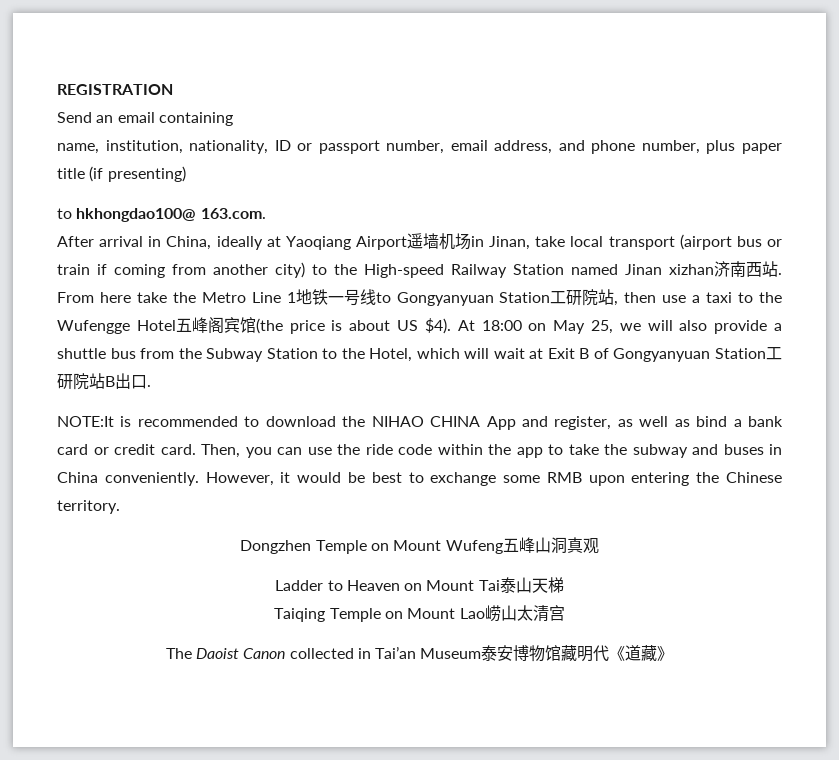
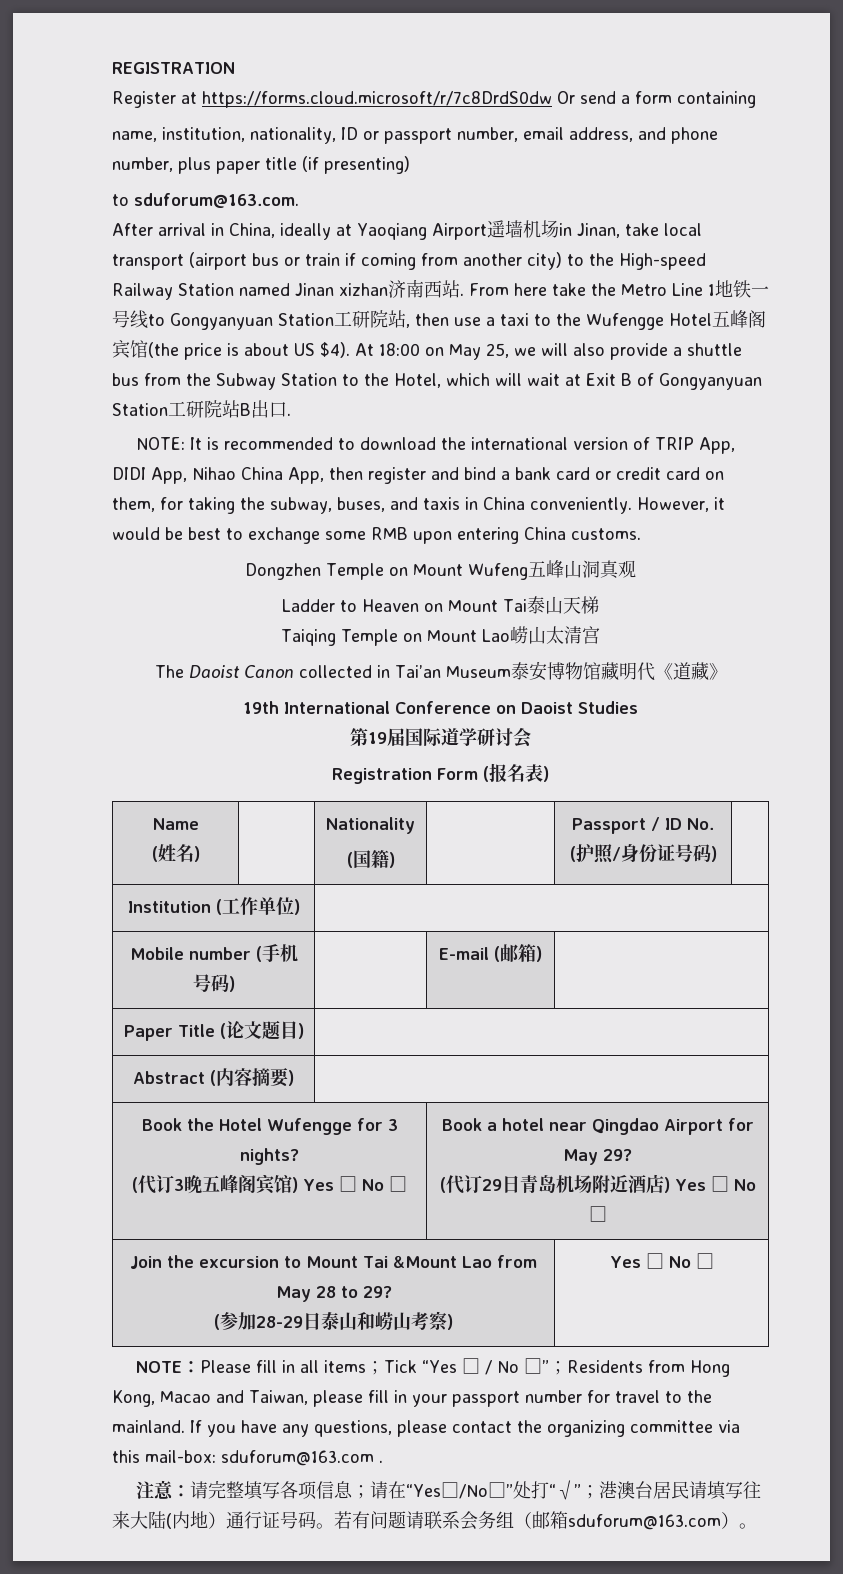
- Send an email containing
+ Register at https://forms.cloud.microsoft/r/7c8DrdS0dw Or send a form containing
- to hkhongdao100@ 163.com.
+ to sduforum@163.com.
- NOTE:It is recommended to download the NIHAO CHINA App and register, as well as bind a bank card or credit card. Then, you can use the ride code within the app to take the subway and buses in China conveniently.
+ NOTE: It is recommended to download the international version of TRIP App, DIDI App, Nihao China App, then register and bind a bank card or credit card on them, for taking the subway, buses, and taxis in China conveniently.
- However, it would be best to exchange some RMB upon entering the Chinese territory.
+ However, it would be best to exchange some RMB upon entering China customs.
+ 19th International Conference on Daoist Studies
+ 第19届国际道学研讨会
+ Registration Form (报名表)
+ Name
+ (姓名) | | Nationality
+ (国籍) | | Passport / ID No.
+ (护照/身份证号码) |
+ Institution (工作单位) |
+ Mobile number (手机号码) | | E-mail (邮箱) |
+ Paper Title (论文题目) |
+ Abstract (内容摘要) |
+ Book the Hotel Wufengge for 3 nights?
+ (代订3晚五峰阁宾馆) Yes □ No □ | Book a hotel near Qingdao Airport for May 29?
+ (代订29日青岛机场附近酒店) Yes □ No □
+ Join the excursion to Mount Tai &Mount Lao from May 28 to 29?
+ (参加28-29日泰山和崂山考察) | Yes □ No □
+ NOTE：Please fill in all items；Tick “Yes □ / No □”；Residents from Hong Kong, Macao and Taiwan, please fill in your passport number for travel to the mainland. If you have any questions, please contact the organizing committee via this mail-box: sduforum@163.com .
+ 注意：请完整填写各项信息；请在“Yes□/No□”处打“√”；港澳台居民请填写往来大陆(内地）通行证号码。若有问题请联系会务组（邮箱sduforum@163.com）。

